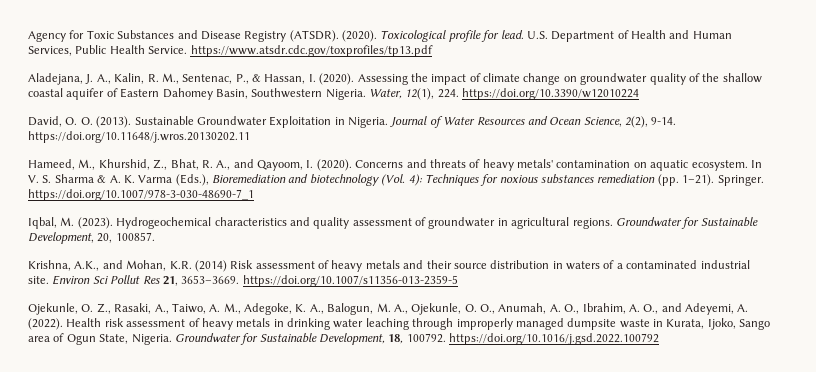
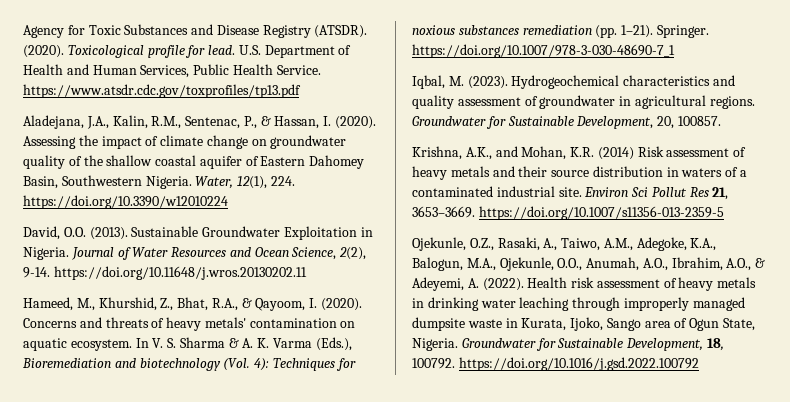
- Aladejana, J. A., Kalin, R. M., Sentenac, P., & Hassan, I. (2020).
+ Aladejana, J.A., Kalin, R.M., Sentenac, P., & Hassan, I. (2020).
- David, O. O. (2013).
+ David, O.O. (2013).
- Hameed, M., Khurshid, Z., Bhat, R. A., and Qayoom, I. (2020).
+ Hameed, M., Khurshid, Z., Bhat, R.A., & Qayoom, I. (2020).
- Ojekunle, O. Z., Rasaki, A., Taiwo, A. M., Adegoke, K. A., Balogun, M. A., Ojekunle, O. O., Anumah, A. O., Ibrahim, A. O., and Adeyemi, A. (2022).
+ Ojekunle, O.Z., Rasaki, A., Taiwo, A.M., Adegoke, K.A., Balogun, M.A., Ojekunle, O.O., Anumah, A.O., Ibrahim, A.O., & Adeyemi, A. (2022).

